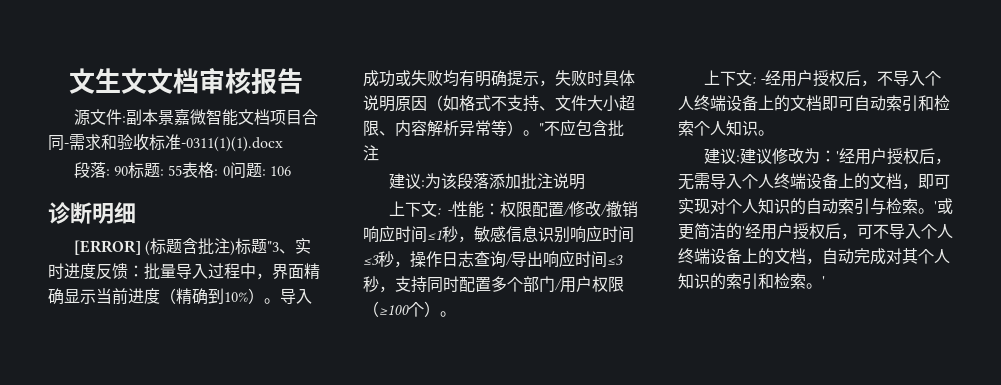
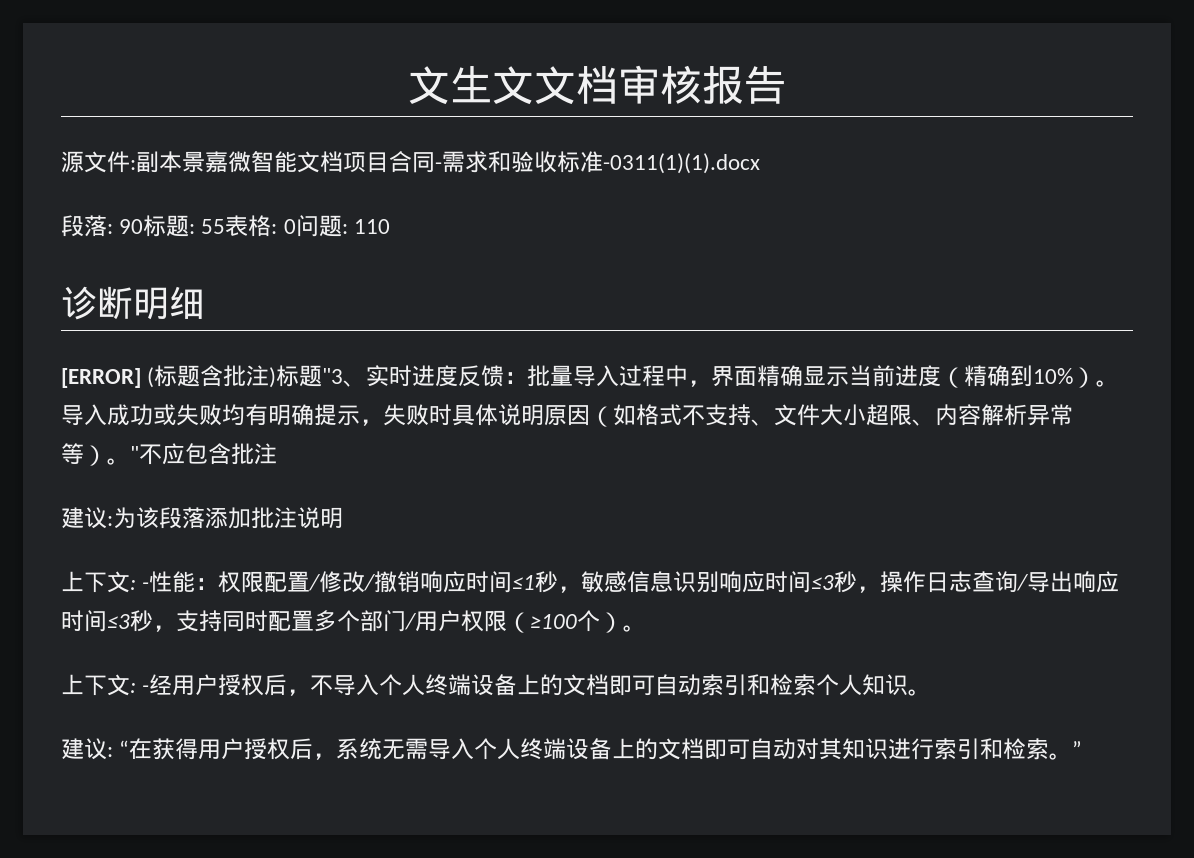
- 段落: 90标题: 55表格: 0问题: 106
+ 段落: 90标题: 55表格: 0问题: 110
- 建议:建议修改为：'经用户授权后，无需导入个人终端设备上的文档，即可实现对个人知识的自动索引与检索。'或更简洁的'经用户授权后，可不导入个人终端设备上的文档，自动完成对其个人知识的索引和检索。'
+ 建议: “在获得用户授权后，系统无需导入个人终端设备上的文档即可自动对其知识进行索引和检索。”

